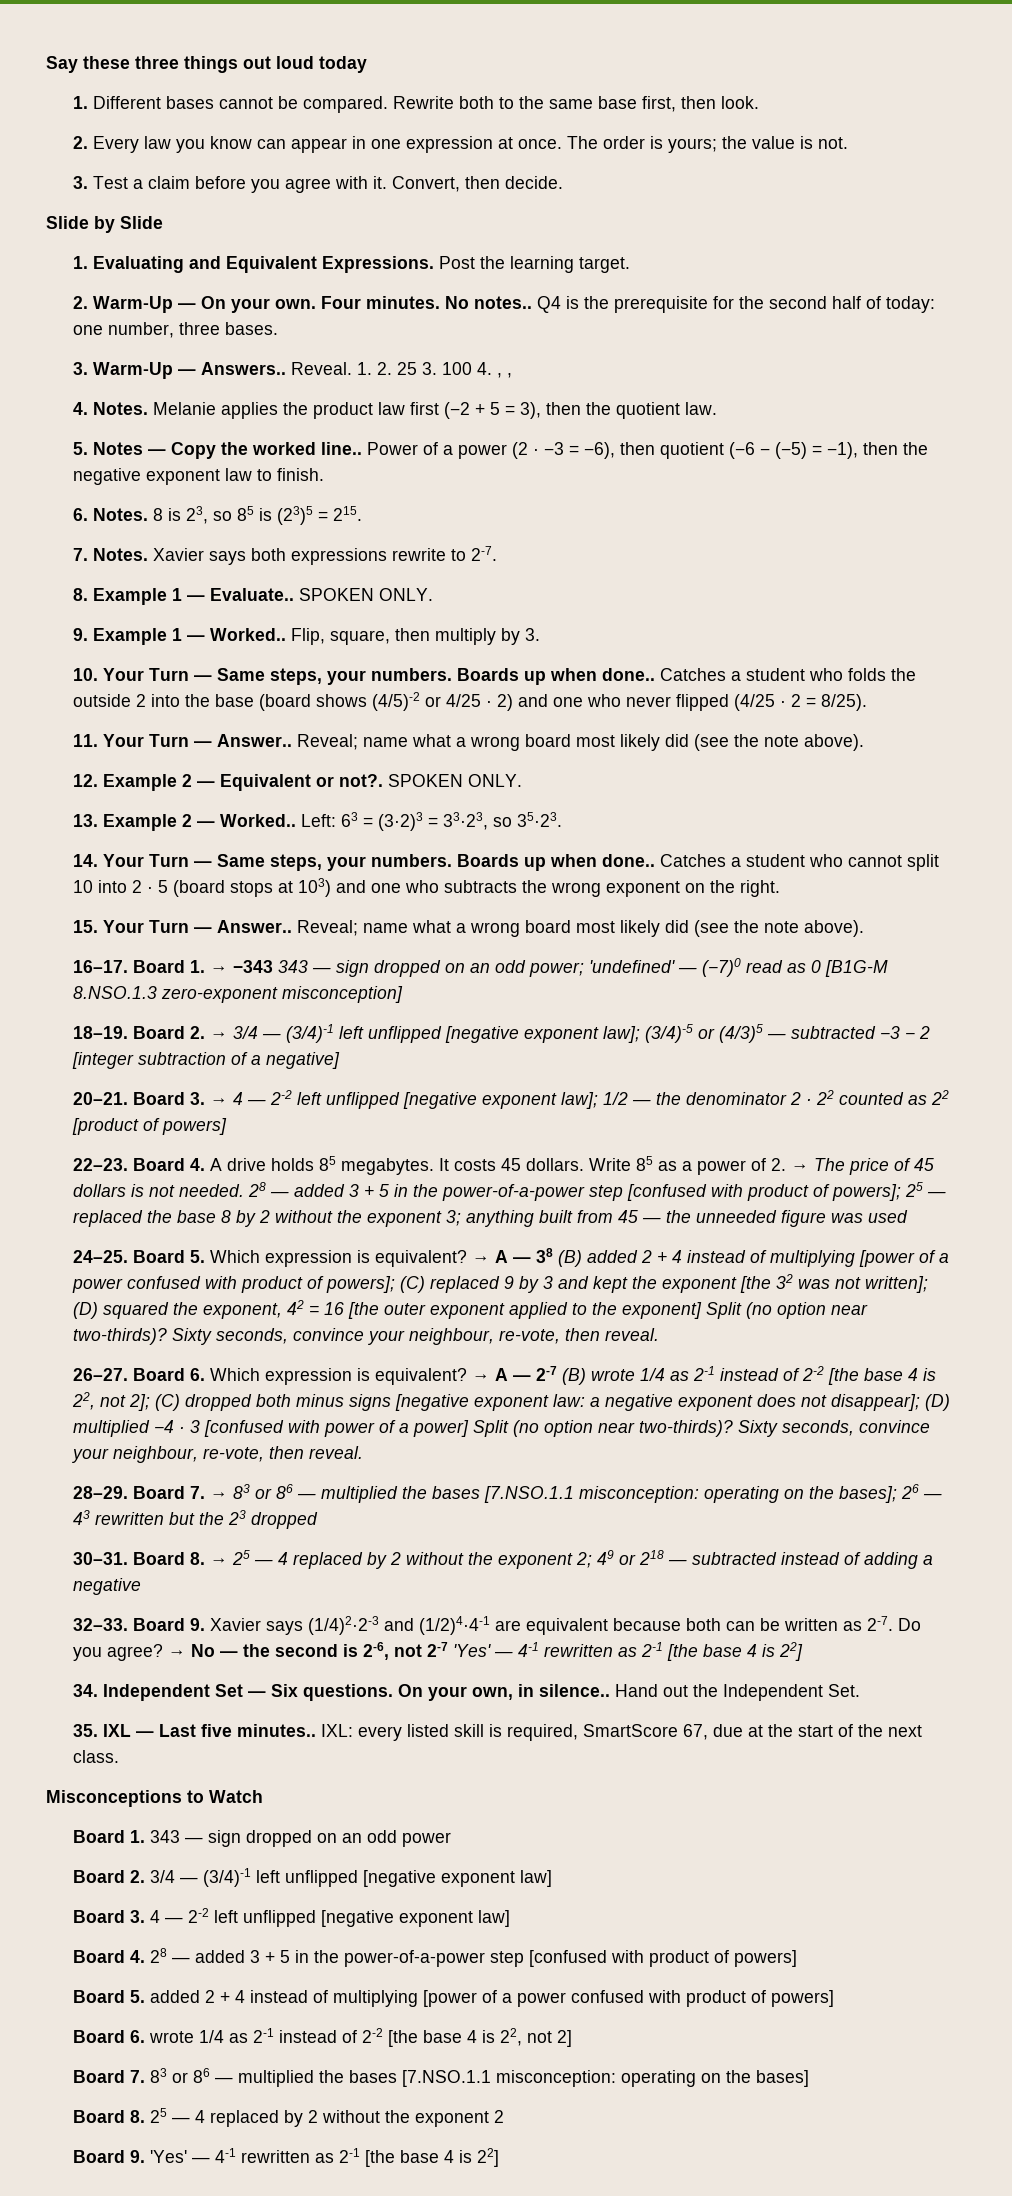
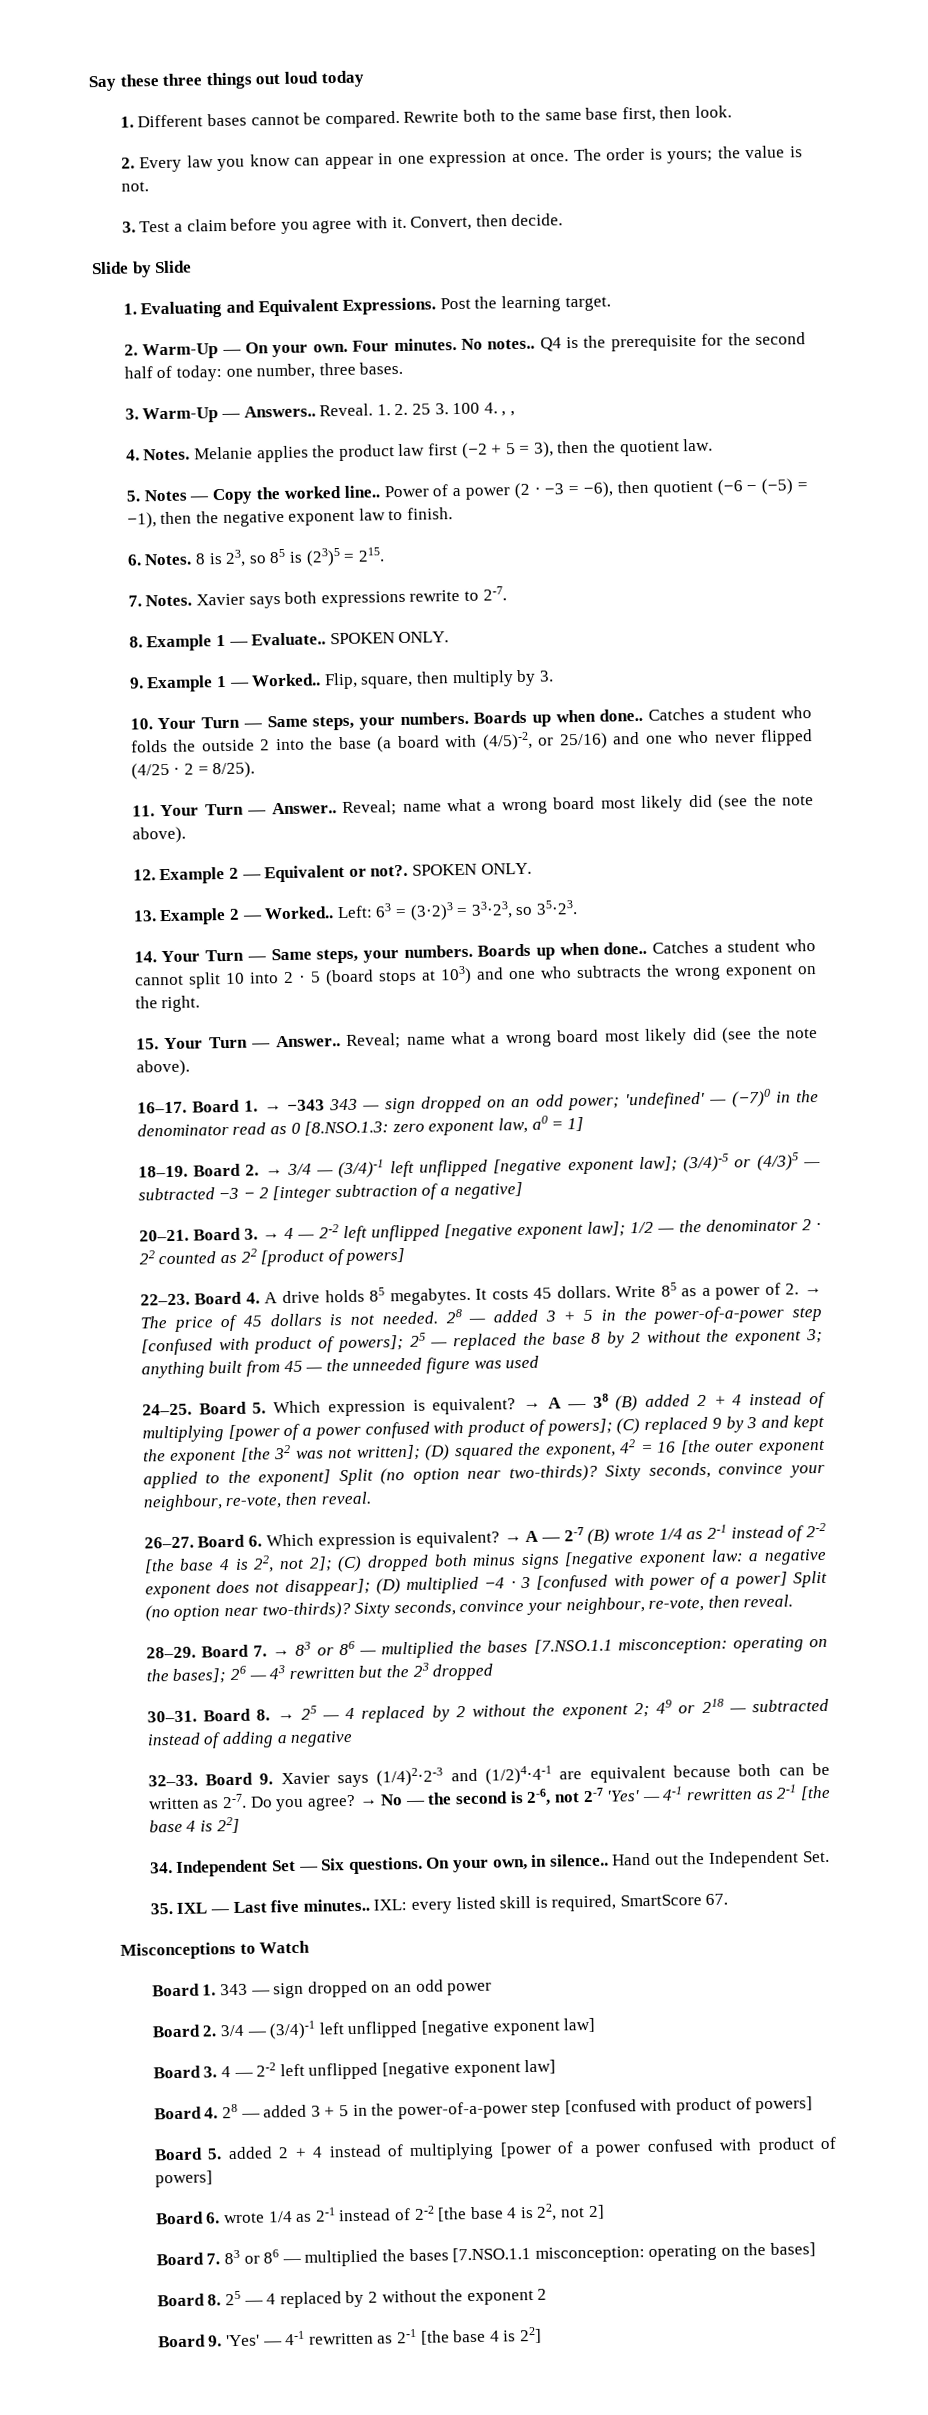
- Catches a student who folds the outside 2 into the base (board shows (4/5)-2 or 4/25 · 2) and one who never flipped (4/25 · 2 = 8/25).
+ Catches a student who folds the outside 2 into the base (a board with (4/5)-2, or 25/16) and one who never flipped (4/25 · 2 = 8/25).
- Board 1. → −343 343 — sign dropped on an odd power; 'undefined' — (−7)0 read as 0 [B1G-M 8.NSO.1.3 zero-exponent misconception]
+ Board 1. → −343 343 — sign dropped on an odd power; 'undefined' — (−7)0 in the denominator read as 0 [8.NSO.1.3: zero exponent law, a0 = 1]
- IXL: every listed skill is required, SmartScore 67, due at the start of the next class.
+ IXL: every listed skill is required, SmartScore 67.

